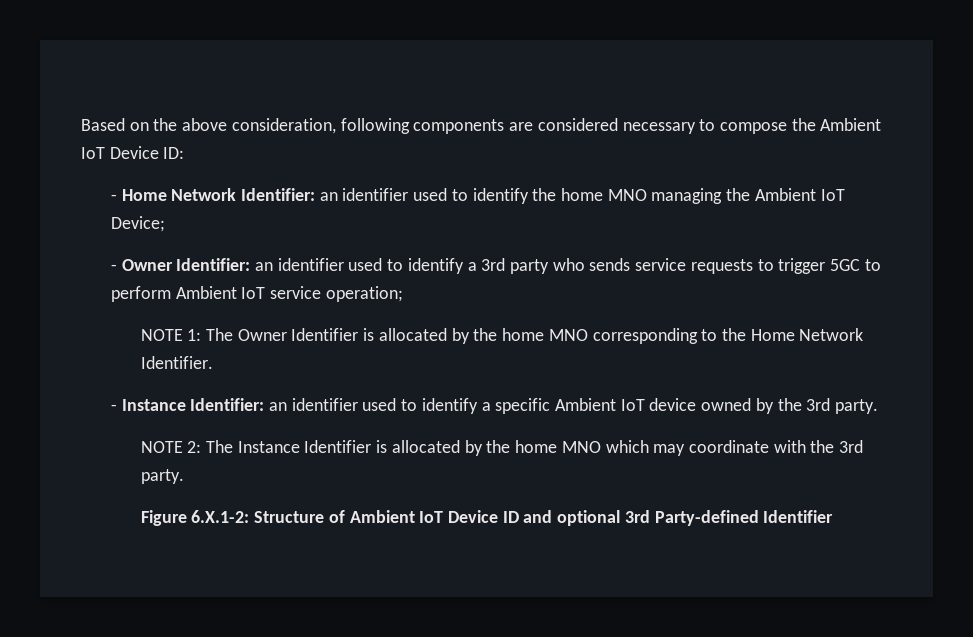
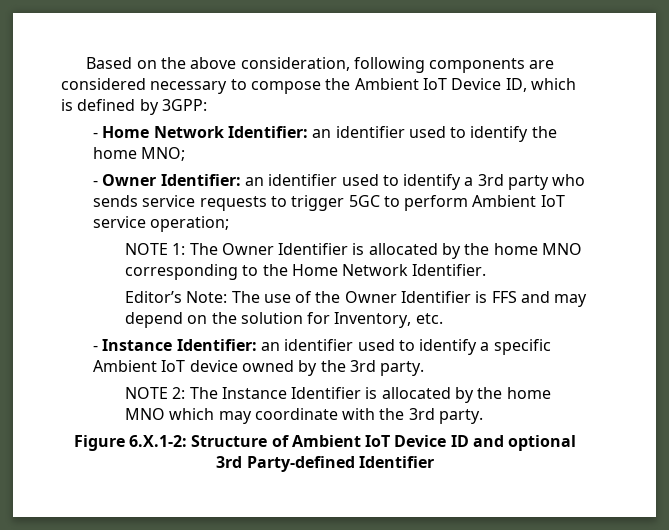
- Based on the above consideration, following components are considered necessary to compose the Ambient IoT Device ID:
+ Based on the above consideration, following components are considered necessary to compose the Ambient IoT Device ID, which is defined by 3GPP:
- - Home Network Identifier: an identifier used to identify the home MNO managing the Ambient IoT Device;
+ - Home Network Identifier: an identifier used to identify the home MNO;
+ Editor’s Note: The use of the Owner Identifier is FFS and may depend on the solution for Inventory, etc.

